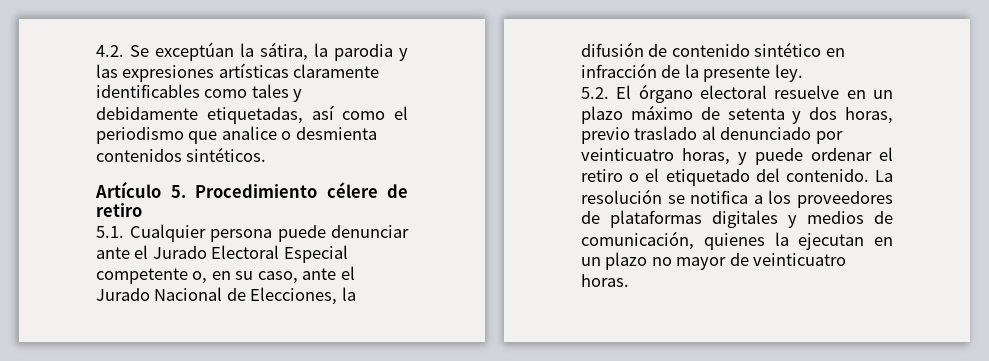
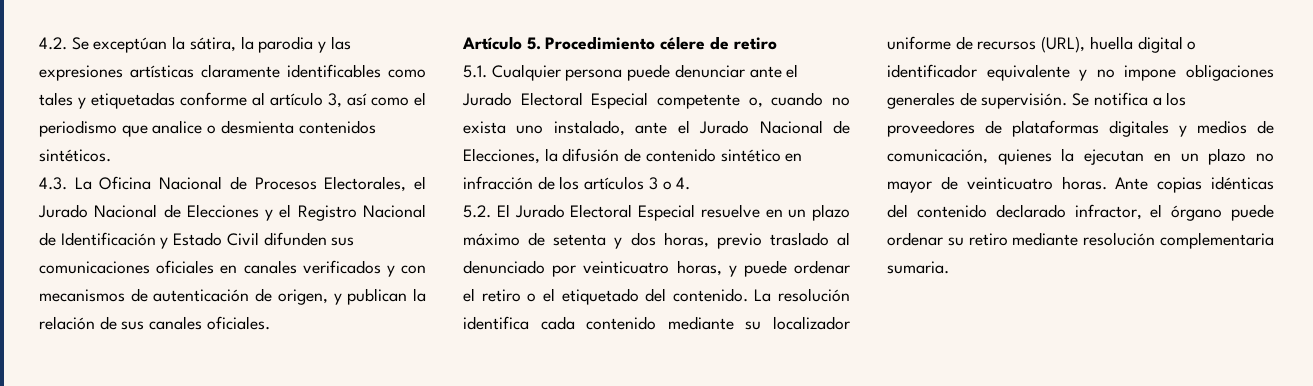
- 4.2. Se exceptúan la sátira, la parodia y las expresiones artísticas claramente identificables como tales y debidamente etiquetadas, así como el periodismo que analice o desmienta contenidos sintéticos.
+ 4.2. Se exceptúan la sátira, la parodia y las expresiones artísticas claramente identificables como tales y etiquetadas conforme al artículo 3, así como el periodismo que analice o desmienta contenidos sintéticos.
+ 4.3. La Oficina Nacional de Procesos Electorales, el Jurado Nacional de Elecciones y el Registro Nacional de Identificación y Estado Civil difunden sus comunicaciones oficiales en canales verificados y con mecanismos de autenticación de origen, y publican la relación de sus canales oficiales.
- 5.1. Cualquier persona puede denunciar ante el Jurado Electoral Especial competente o, en su caso, ante el Jurado Nacional de Elecciones, la difusión de contenido sintético en infracción de la presente ley.
+ 5.1. Cualquier persona puede denunciar ante el Jurado Electoral Especial competente o, cuando no exista uno instalado, ante el Jurado Nacional de Elecciones, la difusión de contenido sintético en infracción de los artículos 3 o 4.
- 5.2. El órgano electoral resuelve en un plazo máximo de setenta y dos horas, previo traslado al denunciado por veinticuatro horas, y puede ordenar el retiro o el etiquetado del contenido.
+ 5.2. El Jurado Electoral Especial resuelve en un plazo máximo de setenta y dos horas, previo traslado al denunciado por veinticuatro horas, y puede ordenar el retiro o el etiquetado del contenido.
- La resolución se notifica a los proveedores de plataformas digitales y medios de comunicación, quienes la ejecutan en un plazo no mayor de veinticuatro horas.
+ La resolución identifica cada contenido mediante su localizador uniforme de recursos (URL), huella digital o identificador equivalente y no impone obligaciones generales de supervisión. Se notifica a los proveedores de plataformas digitales y medios de comunicación, quienes la ejecutan en un plazo no mayor de veinticuatro horas.
+ Ante copias idénticas del contenido declarado infractor, el órgano puede ordenar su retiro mediante resolución complementaria sumaria.

